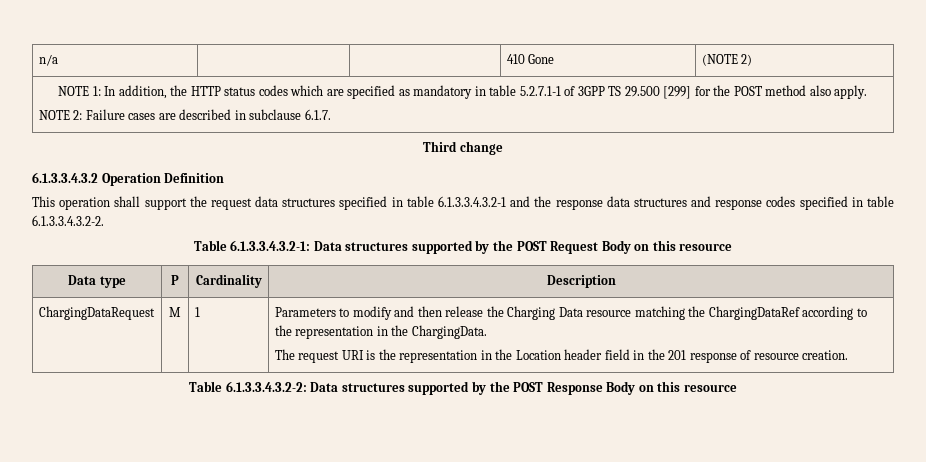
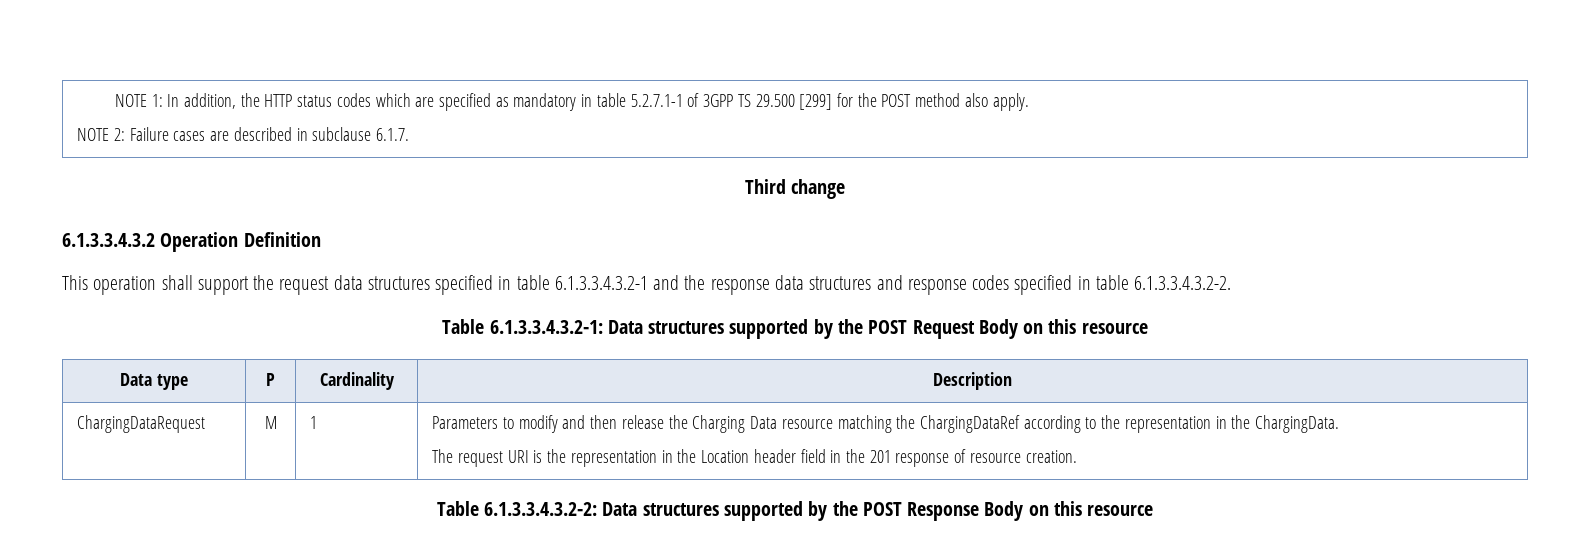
- n/a | | | 410 Gone | (NOTE 2)

